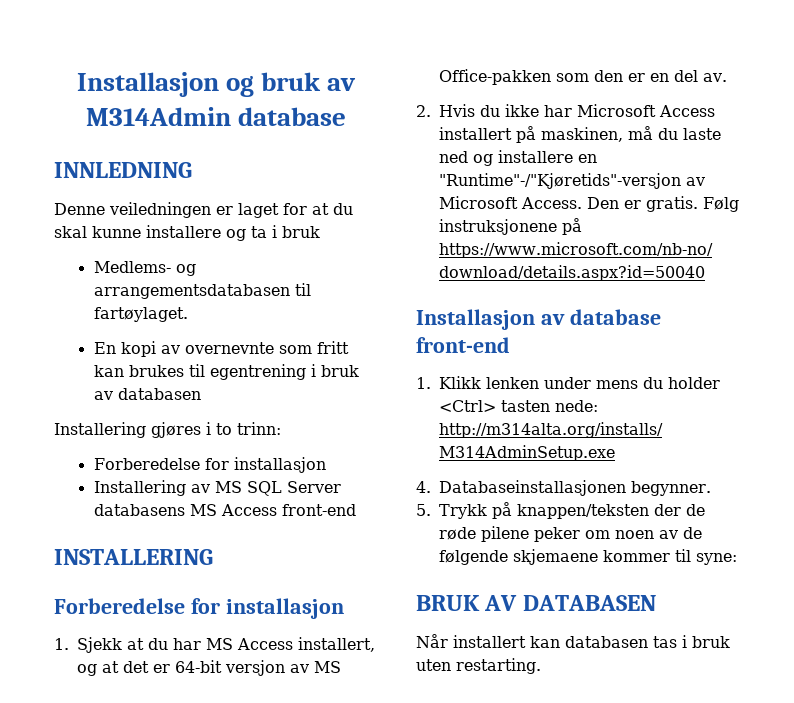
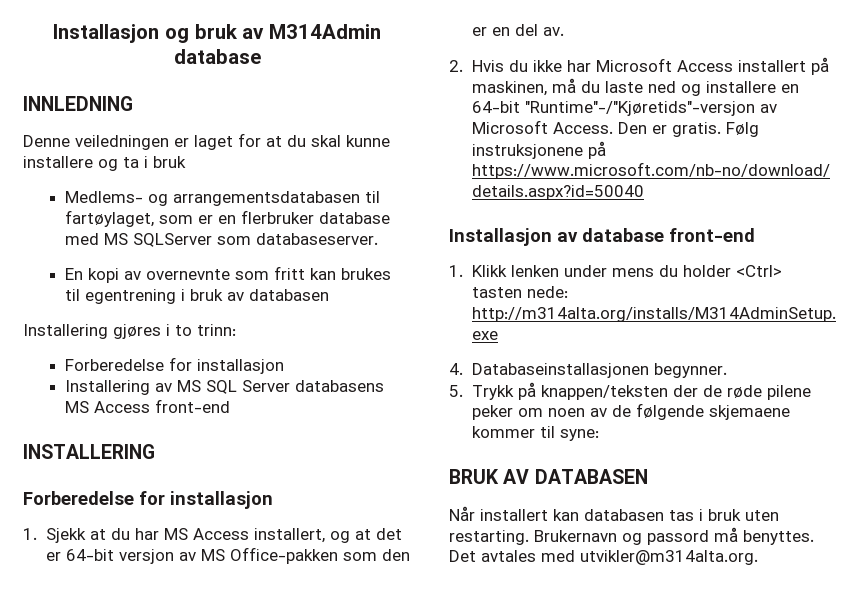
- Medlems- og arrangementsdatabasen til fartøylaget.
+ Medlems- og arrangementsdatabasen til fartøylaget, som er en flerbruker database med MS SQLServer som databaseserver.
- 2. Hvis du ikke har Microsoft Access installert på maskinen, må du laste ned og installere en "Runtime"-/"Kjøretids"-versjon av Microsoft Access.
+ 2. Hvis du ikke har Microsoft Access installert på maskinen, må du laste ned og installere en 64-bit "Runtime"-/"Kjøretids"-versjon av Microsoft Access.
+ Brukernavn og passord må benyttes. Det avtales med utvikler@m314alta.org.

